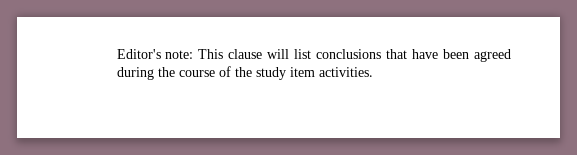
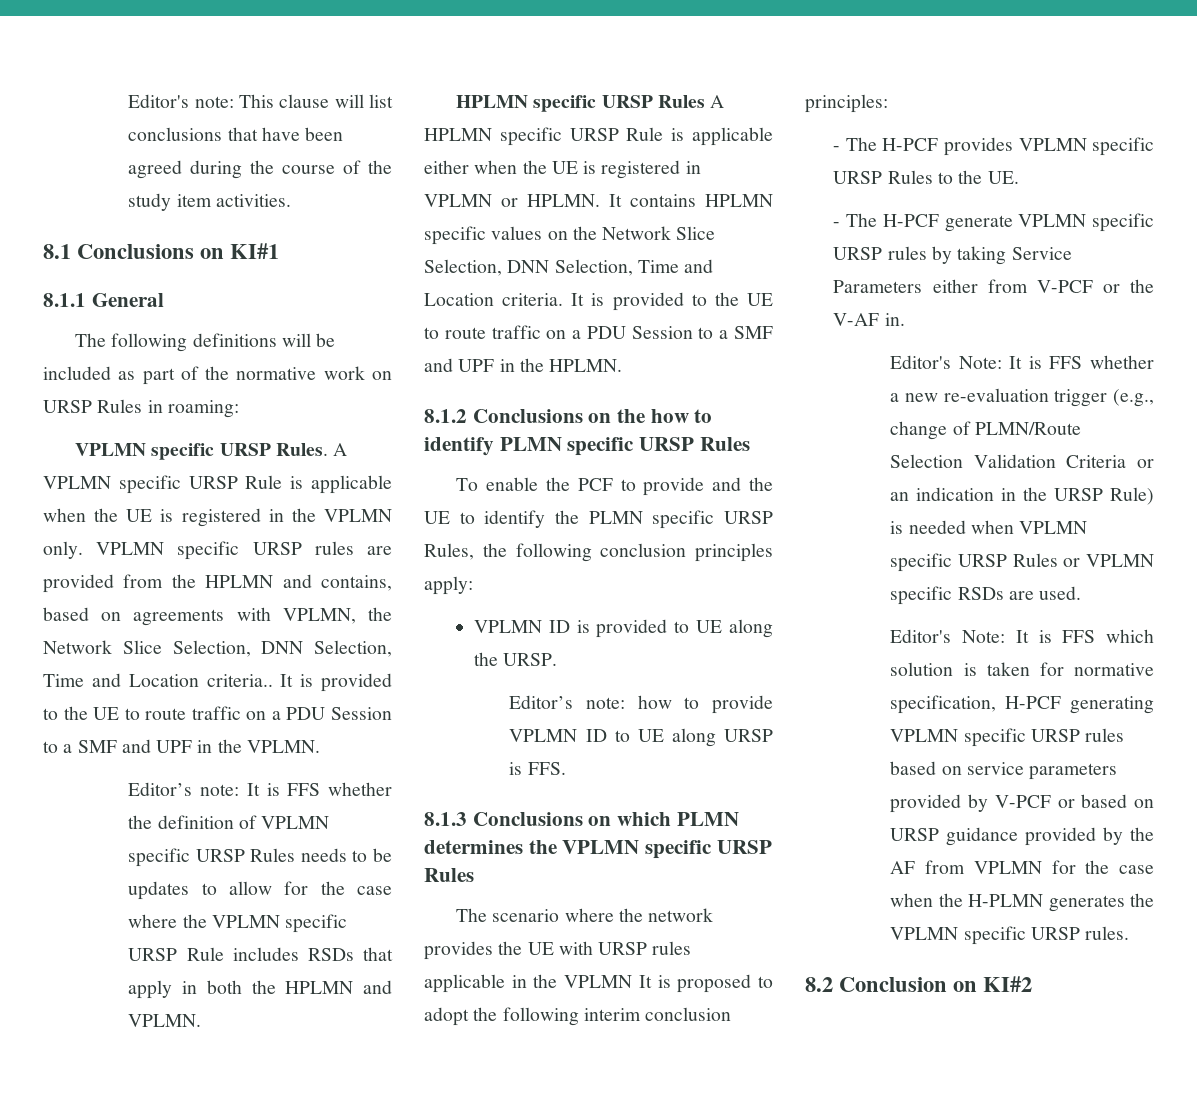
+ 8.1 Conclusions on KI#1
+ 8.1.1 General
+ The following definitions will be included as part of the normative work on URSP Rules in roaming:
+ VPLMN specific URSP Rules. A VPLMN specific URSP Rule is applicable when the UE is registered in the VPLMN only. VPLMN specific URSP rules are provided from the HPLMN and contains, based on agreements with VPLMN, the Network Slice Selection, DNN Selection, Time and Location criteria.. It is provided to the UE to route traffic on a PDU Session to a SMF and UPF in the VPLMN.
+ Editor’s note: It is FFS whether the definition of VPLMN specific URSP Rules needs to be updates to allow for the case where the VPLMN specific URSP Rule includes RSDs that apply in both the HPLMN and VPLMN.
+ HPLMN specific URSP Rules A HPLMN specific URSP Rule is applicable either when the UE is registered in VPLMN or HPLMN. It contains HPLMN specific values on the Network Slice Selection, DNN Selection, Time and Location criteria. It is provided to the UE to route traffic on a PDU Session to a SMF and UPF in the HPLMN.
+ 8.1.2 Conclusions on the how to identify PLMN specific URSP Rules
+ To enable the PCF to provide and the UE to identify the PLMN specific URSP Rules, the following conclusion principles apply:
+ VPLMN ID is provided to UE along the URSP.
+ Editor’s note: how to provide VPLMN ID to UE along URSP is FFS.
+ 8.1.3 Conclusions on which PLMN determines the VPLMN specific URSP Rules
+ The scenario where the network provides the UE with URSP rules applicable in the VPLMN It is proposed to adopt the following interim conclusion principles:
+ - The H-PCF provides VPLMN specific URSP Rules to the UE.
+ - The H-PCF generate VPLMN specific URSP rules by taking Service Parameters either from V-PCF or the V-AF in.
+ Editor's Note: It is FFS whether a new re-evaluation trigger (e.g., change of PLMN/Route Selection Validation Criteria or an indication in the URSP Rule) is needed when VPLMN specific URSP Rules or VPLMN specific RSDs are used.
+ Editor's Note: It is FFS which solution is taken for normative specification, H-PCF generating VPLMN specific URSP rules based on service parameters provided by V-PCF or based on URSP guidance provided by the AF from VPLMN for the case when the H-PLMN generates the VPLMN specific URSP rules.
+ 8.2 Conclusion on KI#2

